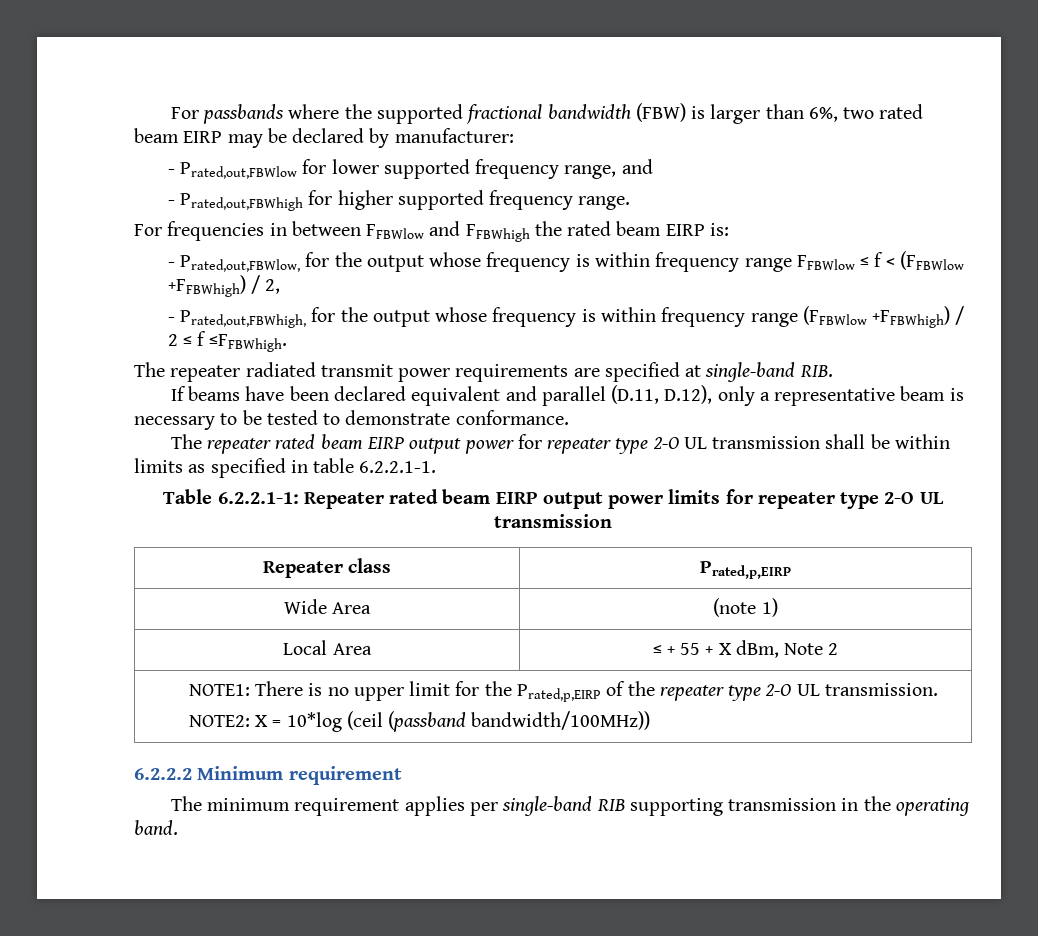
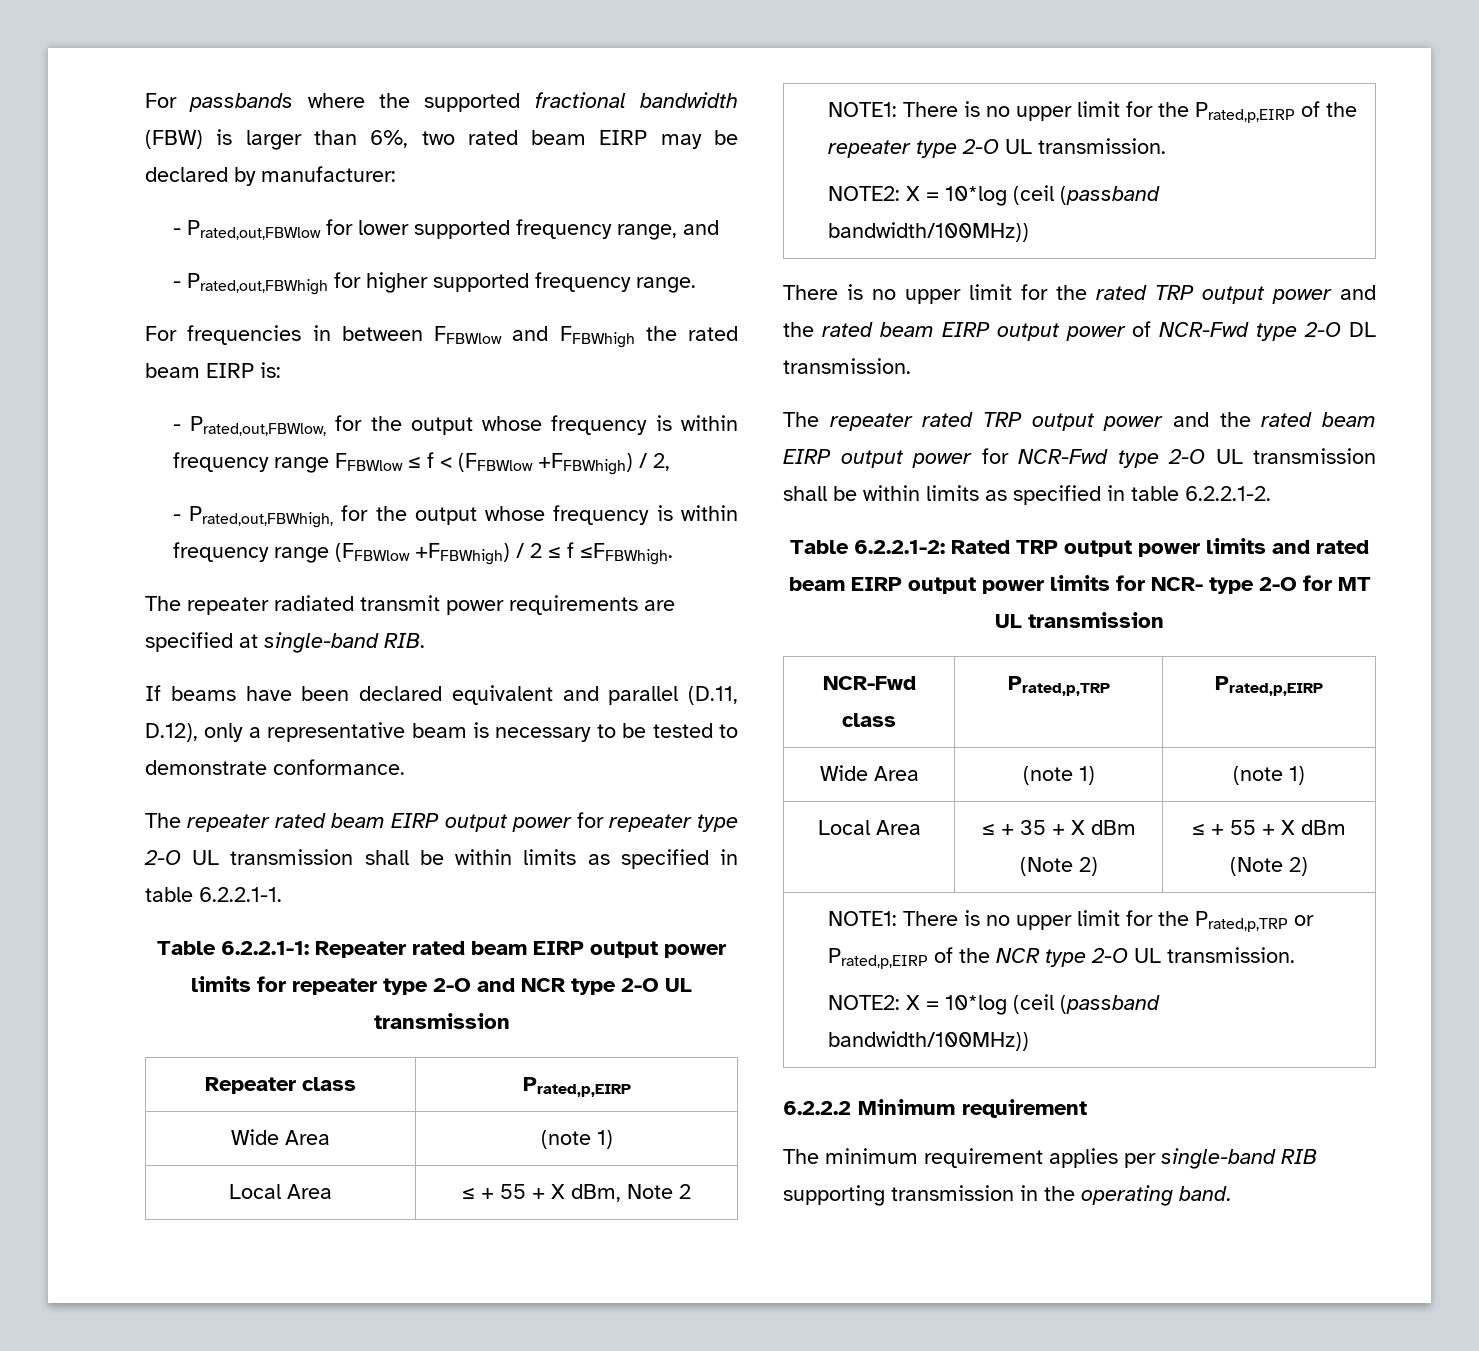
- Table 6.2.2.1-1: Repeater rated beam EIRP output power limits for repeater type 2-O UL transmission
+ Table 6.2.2.1-1: Repeater rated beam EIRP output power limits for repeater type 2-O and NCR type 2-O UL transmission
+ There is no upper limit for the rated TRP output power and the rated beam EIRP output power of NCR-Fwd type 2-O DL transmission.
+ The repeater rated TRP output power and the rated beam EIRP output power for NCR-Fwd type 2-O UL transmission shall be within limits as specified in table 6.2.2.1-2.
+ Table 6.2.2.1-2: Rated TRP output power limits and rated beam EIRP output power limits for NCR- type 2-O for MT UL transmission
+ NCR-Fwd class | Prated,p,TRP | Prated,p,EIRP
+ Wide Area | (note 1) | (note 1)
+ Local Area | ≤ + 35 + X dBm (Note 2) | ≤ + 55 + X dBm (Note 2)
+ NOTE1: There is no upper limit for the Prated,p,TRP or Prated,p,EIRP of the NCR type 2-O UL transmission.
+ NOTE2: X = 10*log (ceil (passband bandwidth/100MHz))

